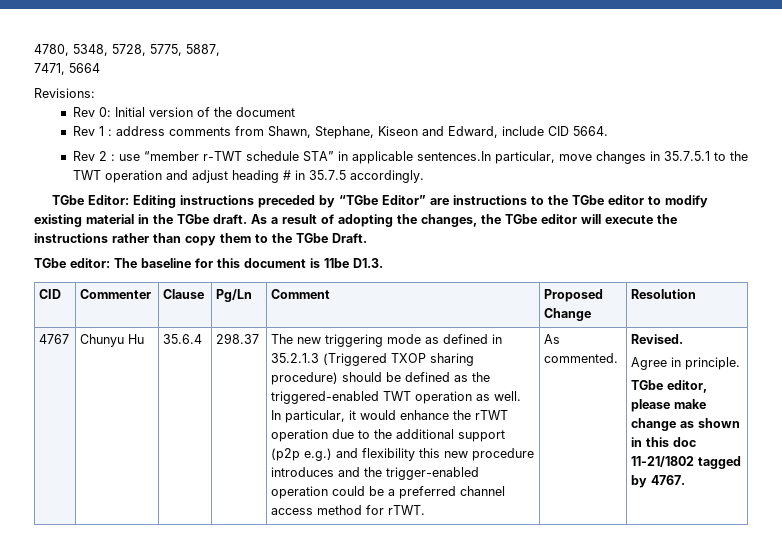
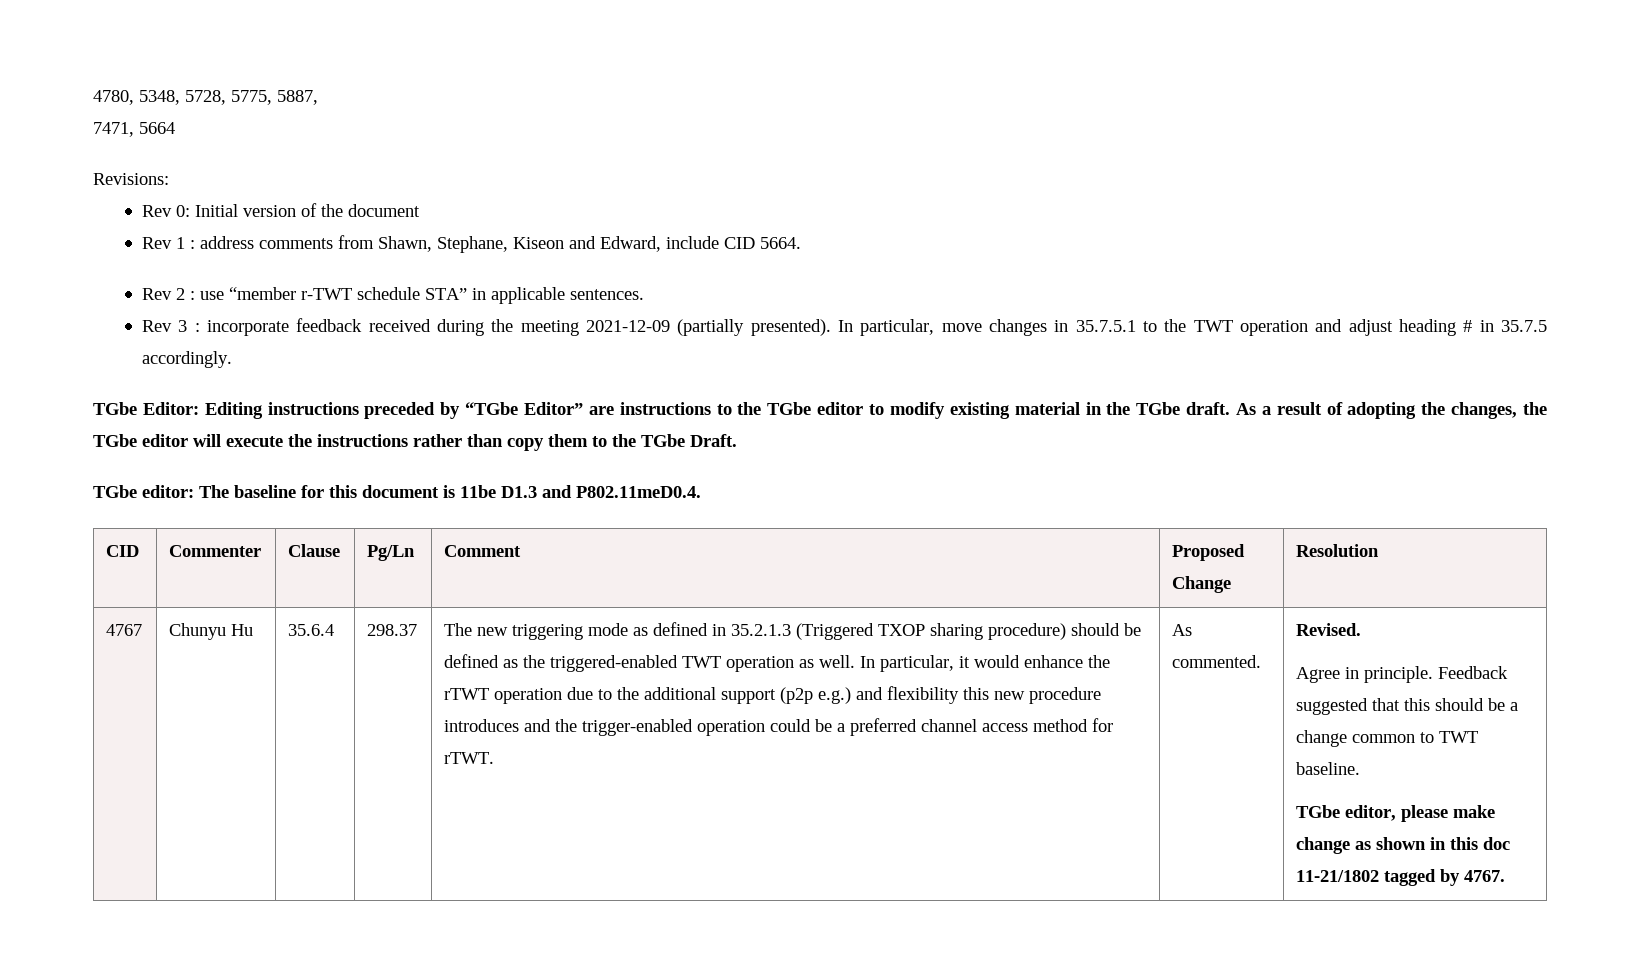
- Rev 2 : use “member r-TWT schedule STA” in applicable sentences.In particular, move changes in 35.7.5.1 to the TWT operation and adjust heading # in 35.7.5 accordingly.
+ Rev 2 : use “member r-TWT schedule STA” in applicable sentences.
+ Rev 3 : incorporate feedback received during the meeting 2021-12-09 (partially presented). In particular, move changes in 35.7.5.1 to the TWT operation and adjust heading # in 35.7.5 accordingly.
- TGbe editor: The baseline for this document is 11be D1.3.
+ TGbe editor: The baseline for this document is 11be D1.3 and P802.11meD0.4.
+ Feedback suggested that this should be a change common to TWT baseline.

